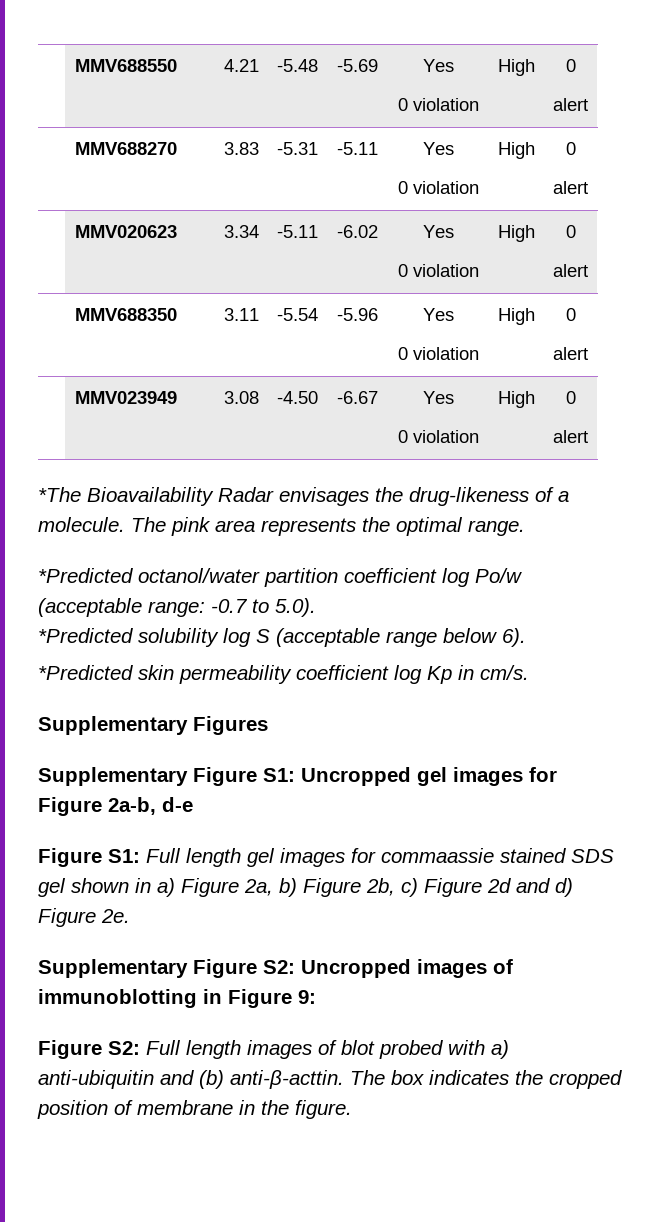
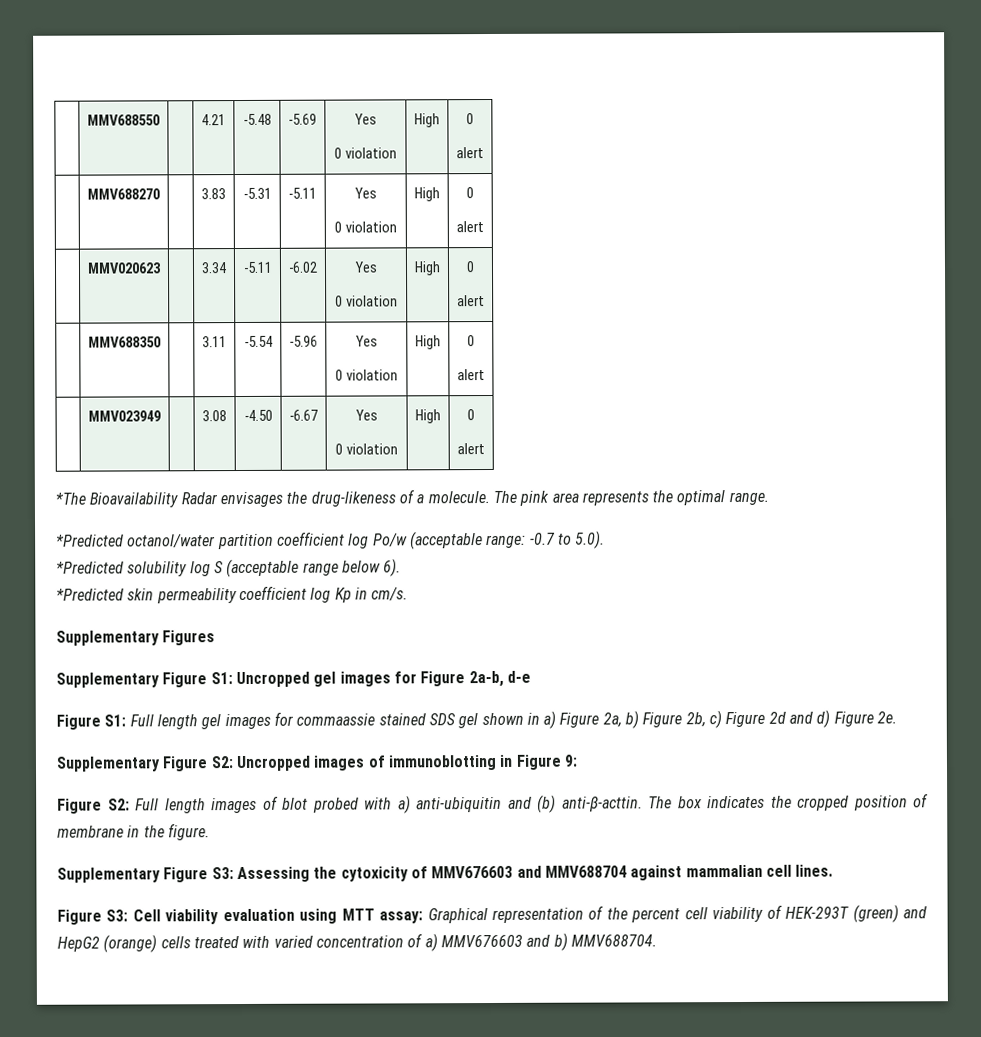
+ Supplementary Figure S3: Assessing the cytoxicity of MMV676603 and MMV688704 against mammalian cell lines.
+ Figure S3: Cell viability evaluation using MTT assay: Graphical representation of the percent cell viability of HEK-293T (green) and HepG2 (orange) cells treated with varied concentration of a) MMV676603 and b) MMV688704.

